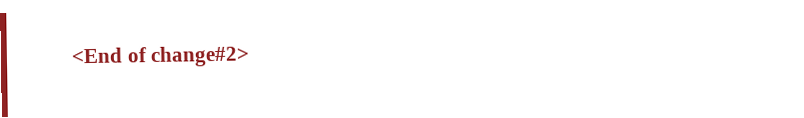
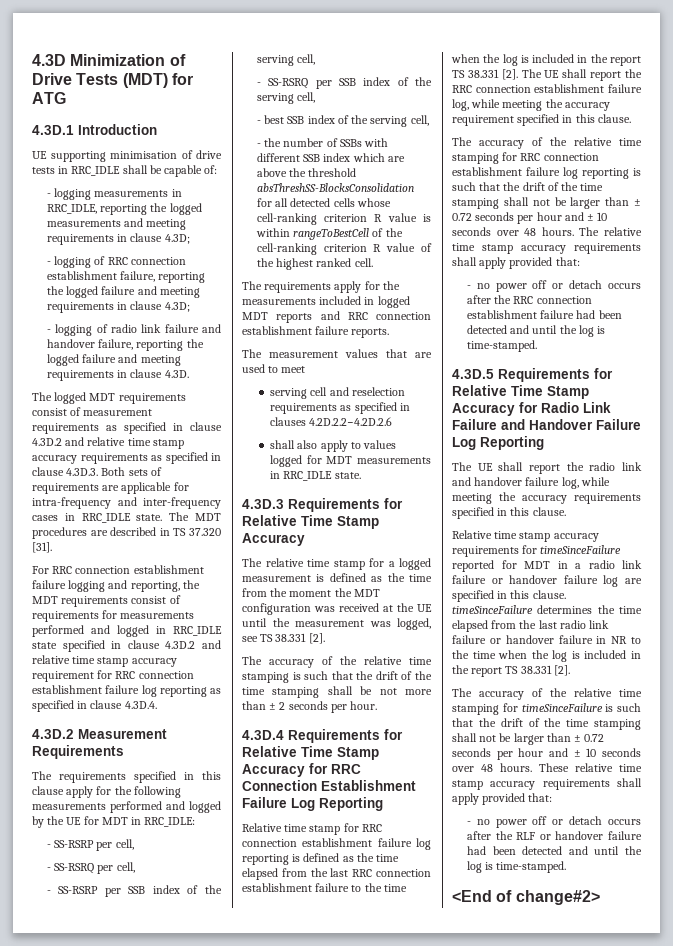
+ 4.3D Minimization of Drive Tests (MDT) for ATG
+ 4.3D.1 Introduction
+ UE supporting minimisation of drive tests in RRC_IDLE shall be capable of:
+ - logging measurements in RRC_IDLE, reporting the logged measurements and meeting requirements in clause 4.3D;
+ - logging of RRC connection establishment failure, reporting the logged failure and meeting requirements in clause 4.3D;
+ - logging of radio link failure and handover failure, reporting the logged failure and meeting requirements in clause 4.3D.
+ The logged MDT requirements consist of measurement requirements as specified in clause 4.3D.2 and relative time stamp accuracy requirements as specified in clause 4.3D.3. Both sets of requirements are applicable for intra-frequency and inter-frequency cases in RRC_IDLE state. The MDT procedures are described in TS 37.320 [31].
+ For RRC connection establishment failure logging and reporting, the MDT requirements consist of requirements for measurements performed and logged in RRC_IDLE state specified in clause 4.3D.2 and relative time stamp accuracy requirement for RRC connection establishment failure log reporting as specified in clause 4.3D.4.
+ 4.3D.2 Measurement Requirements
+ The requirements specified in this clause apply for the following measurements performed and logged by the UE for MDT in RRC_IDLE:
+ - SS-RSRP per cell,
+ - SS-RSRQ per cell,
+ - SS-RSRP per SSB index of the serving cell,
+ - SS-RSRQ per SSB index of the serving cell,
+ - best SSB index of the serving cell,
+ - the number of SSBs with different SSB index which are above the threshold absThreshSS-BlocksConsolidation for all detected cells whose cell-ranking criterion R value is within rangeToBestCell of the cell-ranking criterion R value of the highest ranked cell.
+ The requirements apply for the measurements included in logged MDT reports and RRC connection establishment failure reports.
+ The measurement values that are used to meet
+ serving cell and reselection requirements as specified in clauses 4.2D.2.2−4.2D.2.6
+ shall also apply to values logged for MDT measurements in RRC_IDLE state.
+ 4.3D.3 Requirements for Relative Time Stamp Accuracy
+ The relative time stamp for a logged measurement is defined as the time from the moment the MDT configuration was received at the UE until the measurement was logged, see TS 38.331 [2].
+ The accuracy of the relative time stamping is such that the drift of the time stamping shall be not more than ± 2 seconds per hour.
+ 4.3D.4 Requirements for Relative Time Stamp Accuracy for RRC Connection Establishment Failure Log Reporting
+ Relative time stamp for RRC connection establishment failure log reporting is defined as the time elapsed from the last RRC connection establishment failure to the time when the log is included in the report TS 38.331 [2]. The UE shall report the RRC connection establishment failure log, while meeting the accuracy requirement specified in this clause.
+ The accuracy of the relative time stamping for RRC connection establishment failure log reporting is such that the drift of the time stamping shall not be larger than ± 0.72 seconds per hour and ± 10 seconds over 48 hours. The relative time stamp accuracy requirements shall apply provided that:
+ - no power off or detach occurs after the RRC connection establishment failure had been detected and until the log is time-stamped.
+ 4.3D.5 Requirements for Relative Time Stamp Accuracy for Radio Link Failure and Handover Failure Log Reporting
+ The UE shall report the radio link and handover failure log, while meeting the accuracy requirements specified in this clause.
+ Relative time stamp accuracy requirements for timeSinceFailure reported for MDT in a radio link failure or handover failure log are specified in this clause. timeSinceFailure determines the time elapsed from the last radio link failure or handover failure in NR to the time when the log is included in the report TS 38.331 [2].
+ The accuracy of the relative time stamping for timeSinceFailure is such that the drift of the time stamping shall not be larger than ± 0.72 seconds per hour and ± 10 seconds over 48 hours. These relative time stamp accuracy requirements shall apply provided that:
+ - no power off or detach occurs after the RLF or handover failure had been detected and until the log is time-stamped.

